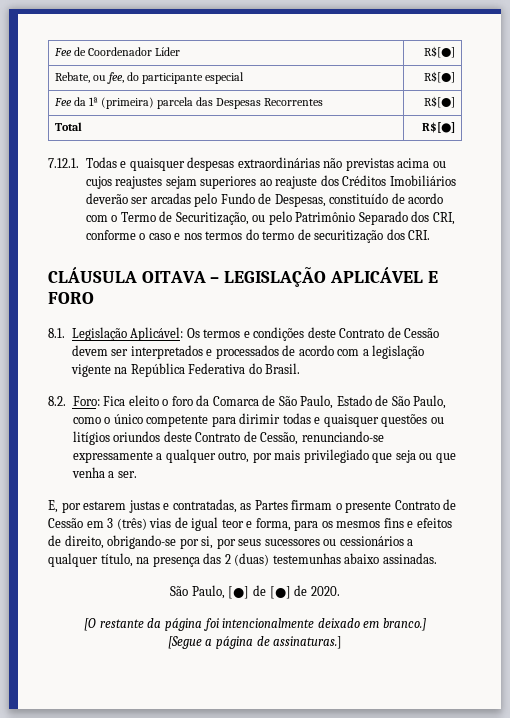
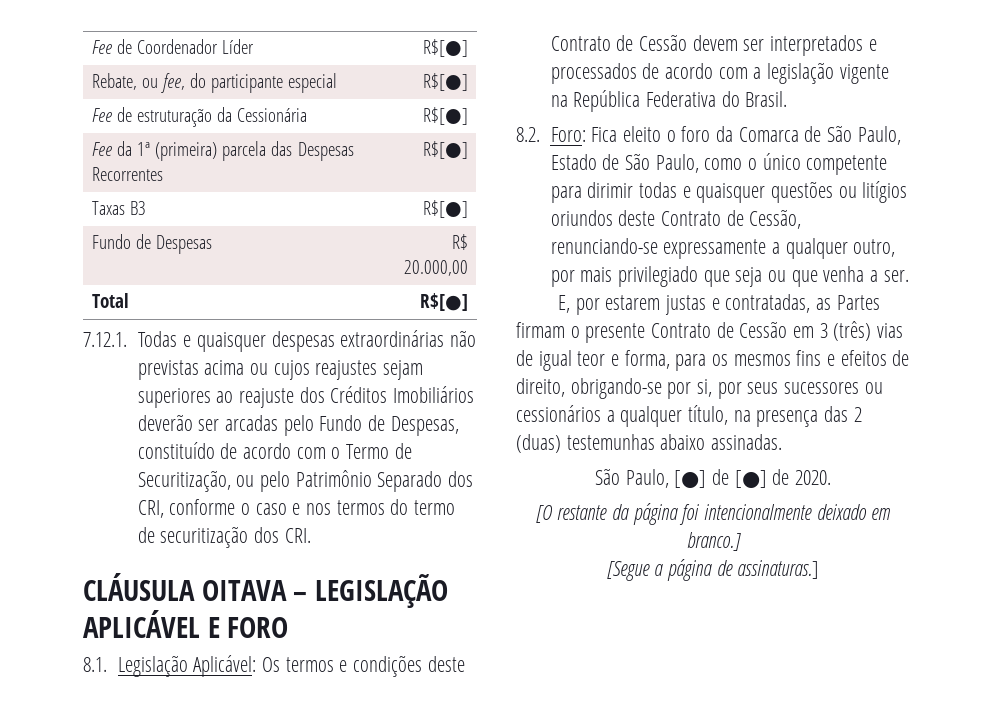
+ Fee de estruturação da Cessionária | R$[●]
+ Taxas B3 | R$[●]
+ Fundo de Despesas | R$ 20.000,00

